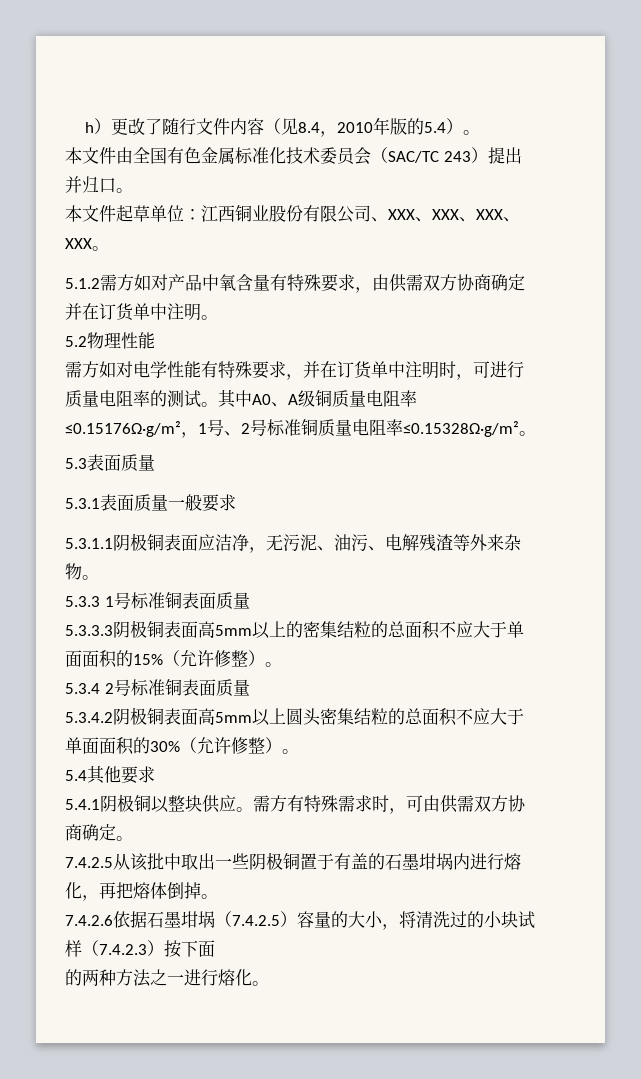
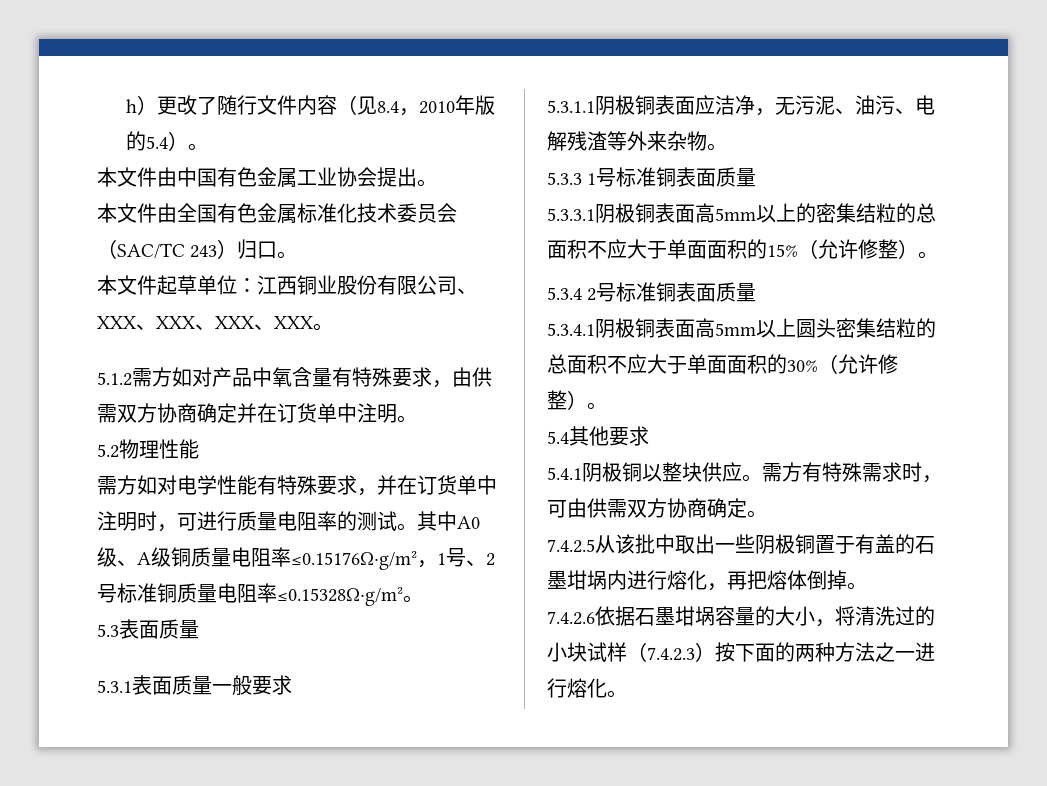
+ 本文件由中国有色金属工业协会提出。
- 本文件由全国有色金属标准化技术委员会（SAC/TC 243）提出并归口。
+ 本文件由全国有色金属标准化技术委员会（SAC/TC 243）归口。
- 其中A0、A级铜质量电阻率≤0.15176Ω·g/m²，1号、2号标准铜质量电阻率≤0.15328Ω·g/m²。
+ 其中A0级、A级铜质量电阻率≤0.15176Ω·g/m²，1号、2号标准铜质量电阻率≤0.15328Ω·g/m²。
- 5.3.3.3阴极铜表面高5mm以上的密集结粒的总面积不应大于单面面积的15%（允许修整）。
+ 5.3.3.1阴极铜表面高5mm以上的密集结粒的总面积不应大于单面面积的15%（允许修整）。
- 5.3.4.2阴极铜表面高5mm以上圆头密集结粒的总面积不应大于单面面积的30%（允许修整）。
+ 5.3.4.1阴极铜表面高5mm以上圆头密集结粒的总面积不应大于单面面积的30%（允许修整）。
- 7.4.2.6依据石墨坩埚（7.4.2.5）容量的大小，将清洗过的小块试样（7.4.2.3）按下面
- 的两种方法之一进行熔化。
+ 7.4.2.6依据石墨坩埚容量的大小，将清洗过的小块试样（7.4.2.3）按下面的两种方法之一进行熔化。

